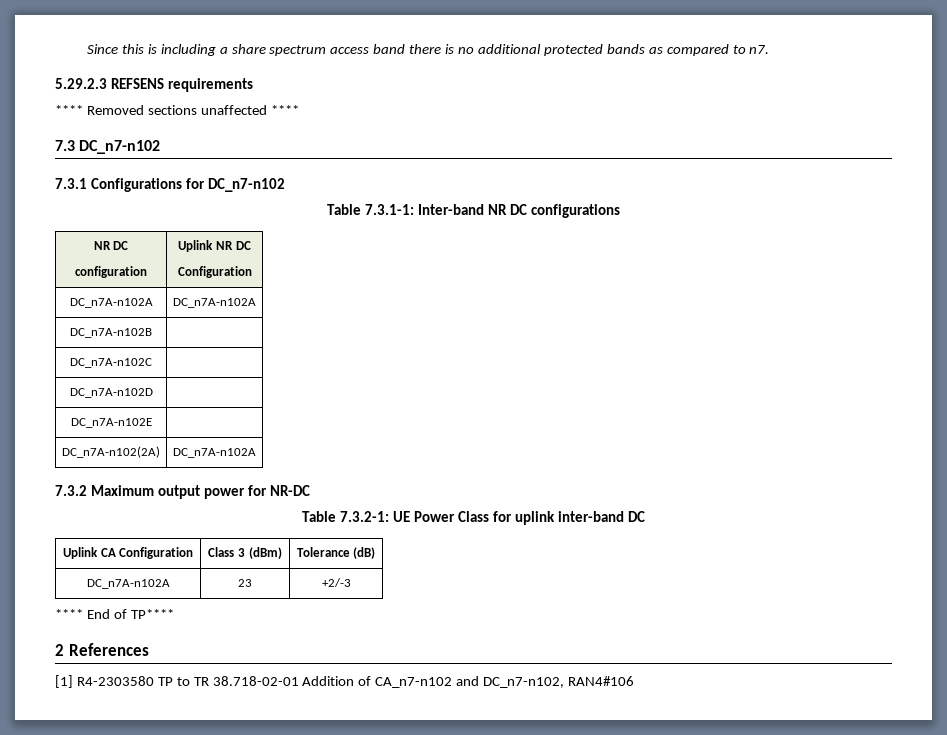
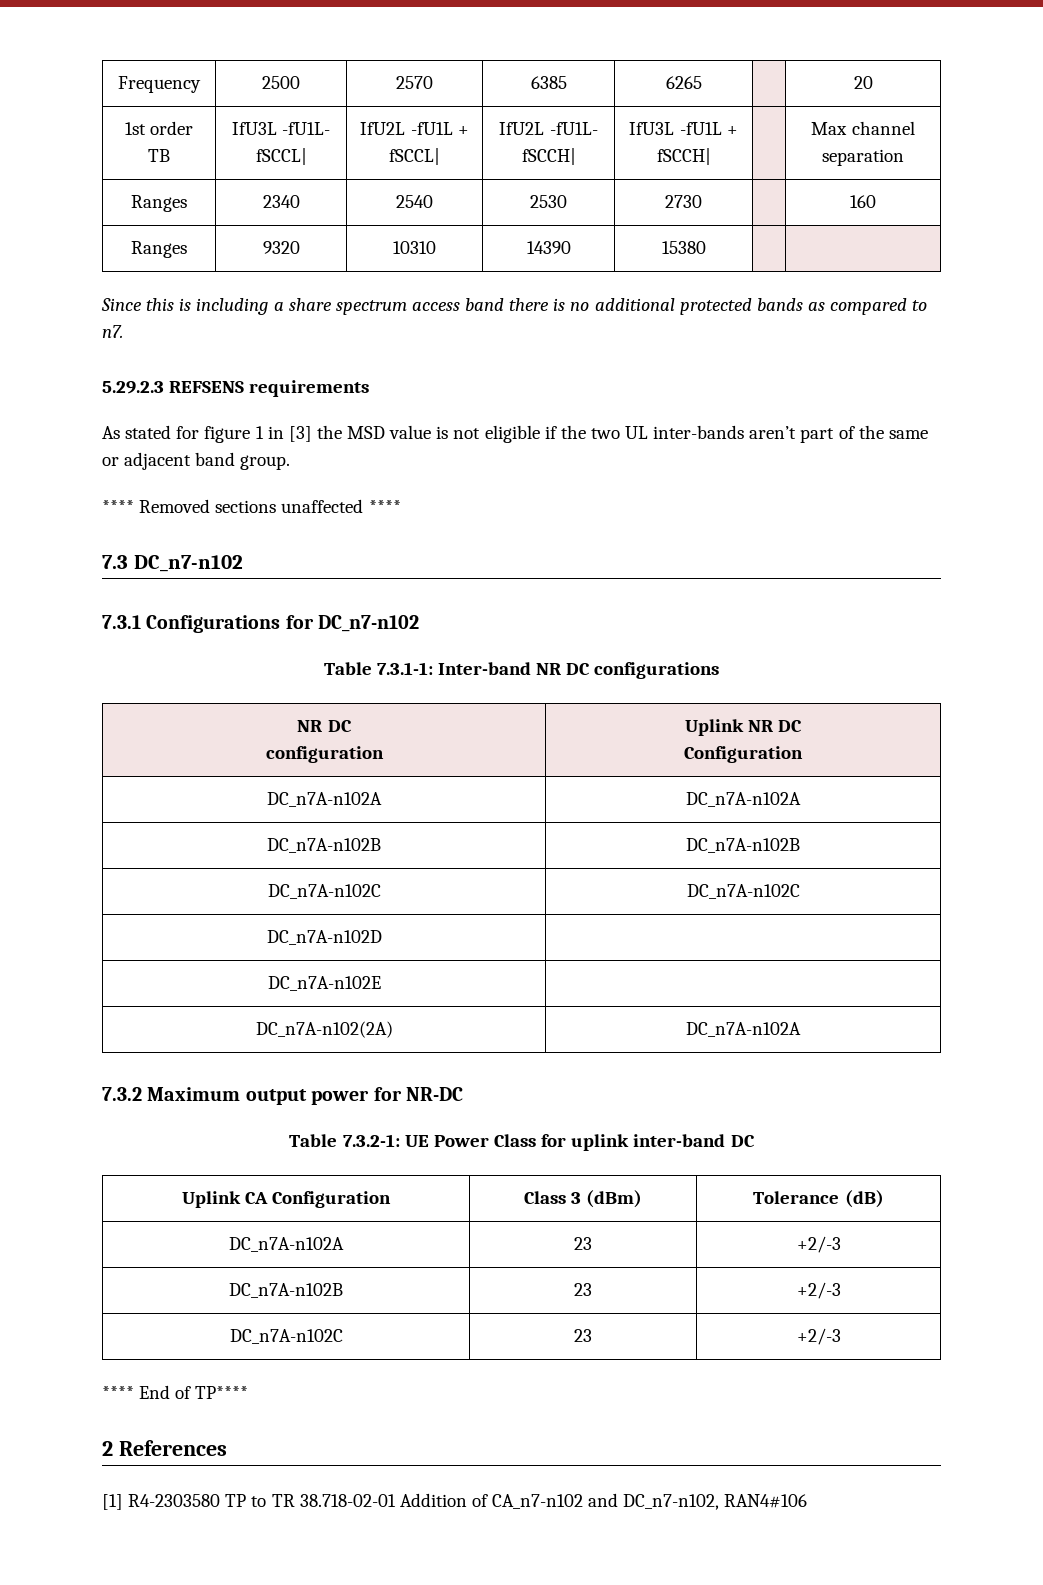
+ Frequency | 2500 | 2570 | 6385 | 6265 | | 20
+ 1st order TB | IfU3L -fU1L- fSCCL| | IfU2L -fU1L + fSCCL| | IfU2L -fU1L- fSCCH| | IfU3L -fU1L + fSCCH| | | Max channel separation
+ Ranges | 2340 | 2540 | 2530 | 2730 | | 160
+ Ranges | 9320 | 10310 | 14390 | 15380 | |
+ As stated for figure 1 in [3] the MSD value is not eligible if the two UL inter-bands aren’t part of the same or adjacent band group.
- DC_n7A-n102B |
- DC_n7A-n102C |
+ DC_n7A-n102B | DC_n7A-n102B
+ DC_n7A-n102C | DC_n7A-n102C
+ DC_n7A-n102B | 23 | +2/-3
+ DC_n7A-n102C | 23 | +2/-3

